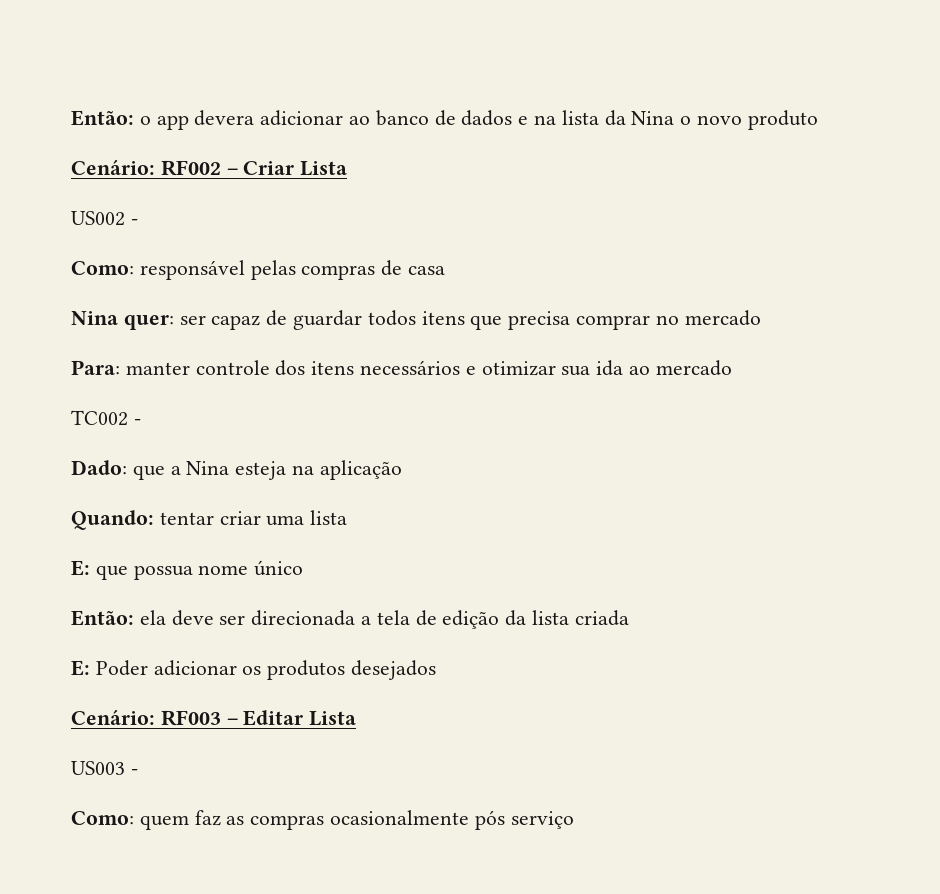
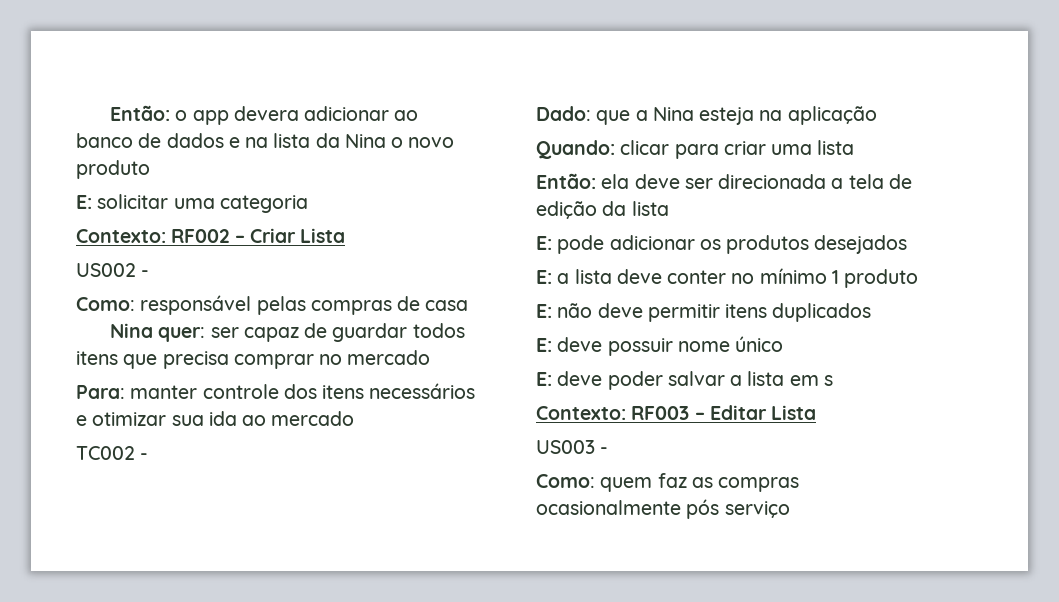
- Cenário: RF002 – Criar Lista
+ E: solicitar uma categoria
+ Contexto: RF002 – Criar Lista
- Quando: tentar criar uma lista
+ Quando: clicar para criar uma lista
- E: que possua nome único
- Então: ela deve ser direcionada a tela de edição da lista criada
- E: Poder adicionar os produtos desejados
+ Então: ela deve ser direcionada a tela de edição da lista
+ E: pode adicionar os produtos desejados
- Cenário: RF003 – Editar Lista
+ E: a lista deve conter no mínimo 1 produto
+ E: não deve permitir itens duplicados
+ E: deve possuir nome único
+ E: deve poder salvar a lista em s
+ Contexto: RF003 – Editar Lista

